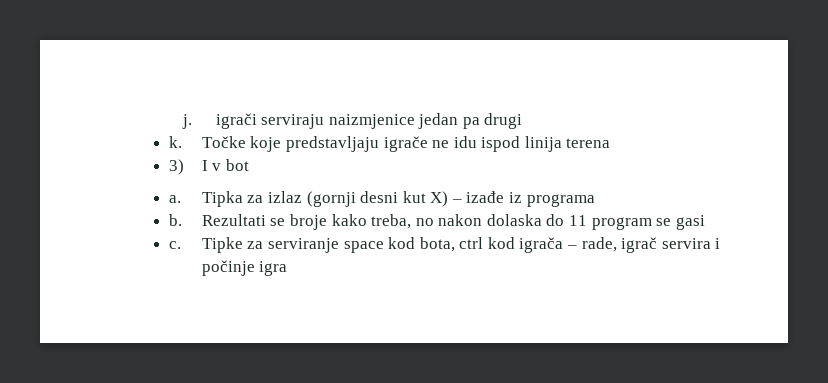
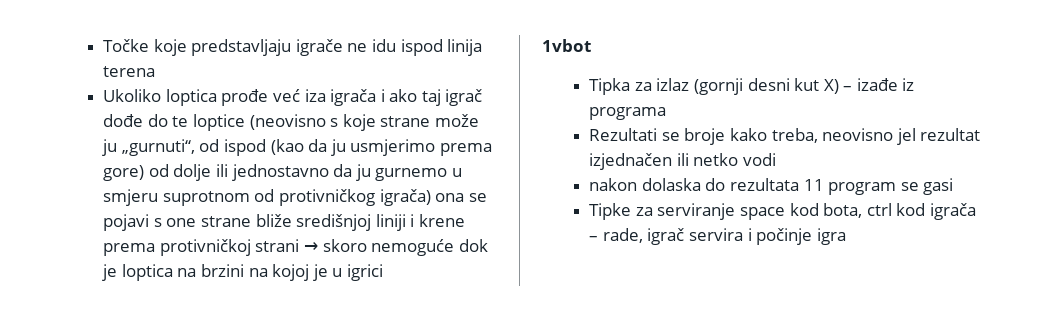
- j. igrači serviraju naizmjenice jedan pa drugi
- k.
- 3) I v bot
- a. Tipka za izlaz (gornji desni kut X) – izađe iz programa
+ Ukoliko loptica prođe već iza igrača i ako taj igrač dođe do te loptice (neovisno s koje strane može ju „gurnuti“, od ispod (kao da ju usmjerimo prema gore) od dolje ili jednostavno da ju gurnemo u smjeru suprotnom od protivničkog igrača) ona se pojavi s one strane bliže središnjoj liniji i krene prema protivničkoj strani → skoro nemoguće dok je loptica na brzini na kojoj je u igrici
+ 1vbot
+ Tipka za izlaz (gornji desni kut X) – izađe iz programa
- b. Rezultati se broje kako treba, no nakon dolaska do 11 program se gasi
+ Rezultati se broje kako treba, neovisno jel rezultat izjednačen ili netko vodi
+ nakon dolaska do rezultata 11 program se gasi
- c.

